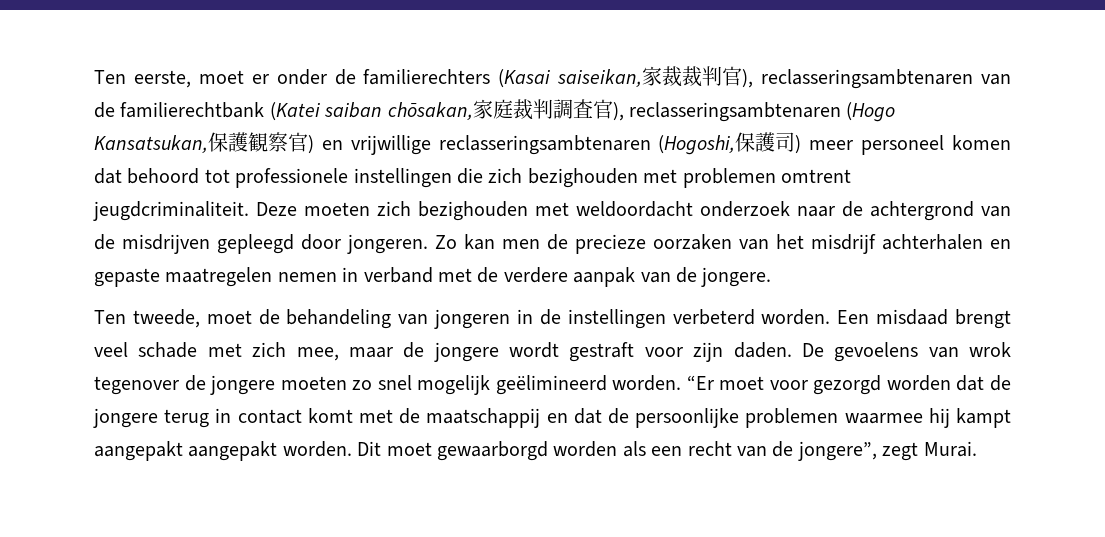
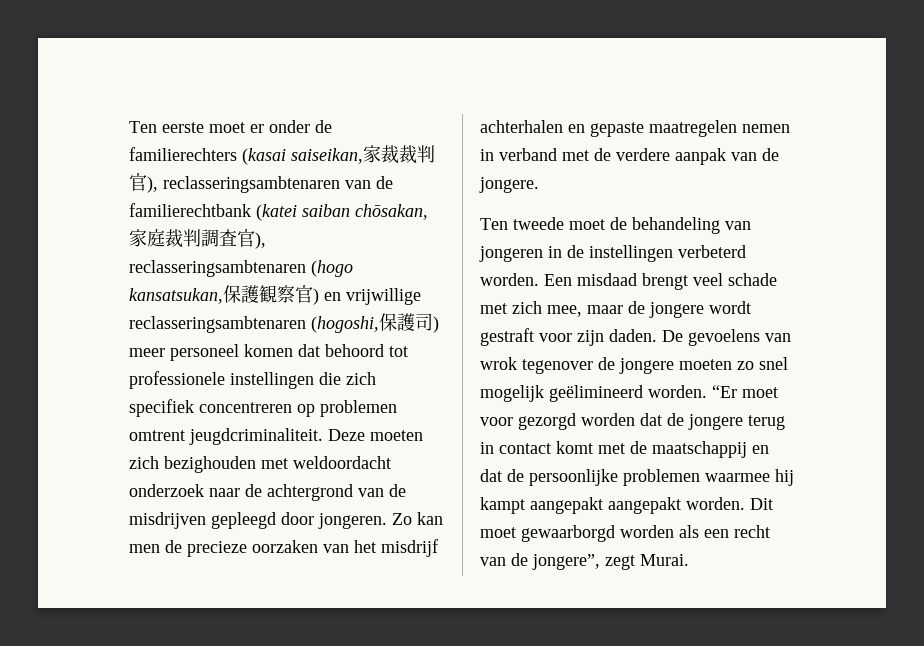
- Ten eerste, moet er onder de familierechters (Kasai saiseikan,家裁裁判官), reclasseringsambtenaren van de familierechtbank (Katei saiban chōsakan,家庭裁判調査官), reclasseringsambtenaren (Hogo Kansatsukan,保護観察官) en vrijwillige reclasseringsambtenaren (Hogoshi,保護司) meer personeel komen dat behoord tot professionele instellingen die zich bezighouden met problemen omtrent jeugdcriminaliteit.
+ Ten eerste moet er onder de familierechters (kasai saiseikan,家裁裁判官), reclasseringsambtenaren van de familierechtbank (katei saiban chōsakan,家庭裁判調査官), reclasseringsambtenaren (hogo kansatsukan,保護観察官) en vrijwillige reclasseringsambtenaren (hogoshi,保護司) meer personeel komen dat behoord tot professionele instellingen die zich specifiek concentreren op problemen omtrent jeugdcriminaliteit.
- Ten tweede, moet de behandeling van jongeren in de instellingen verbeterd worden.
+ Ten tweede moet de behandeling van jongeren in de instellingen verbeterd worden.

